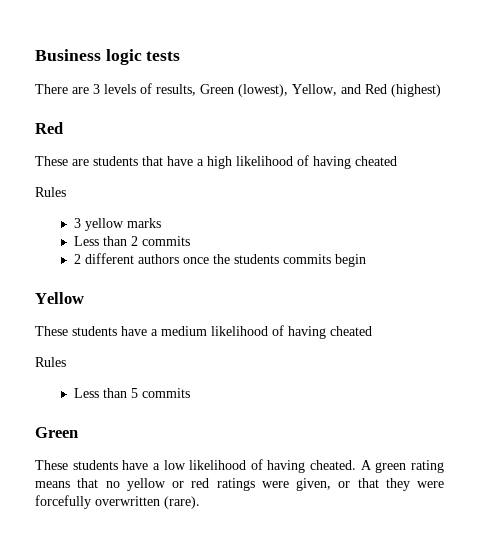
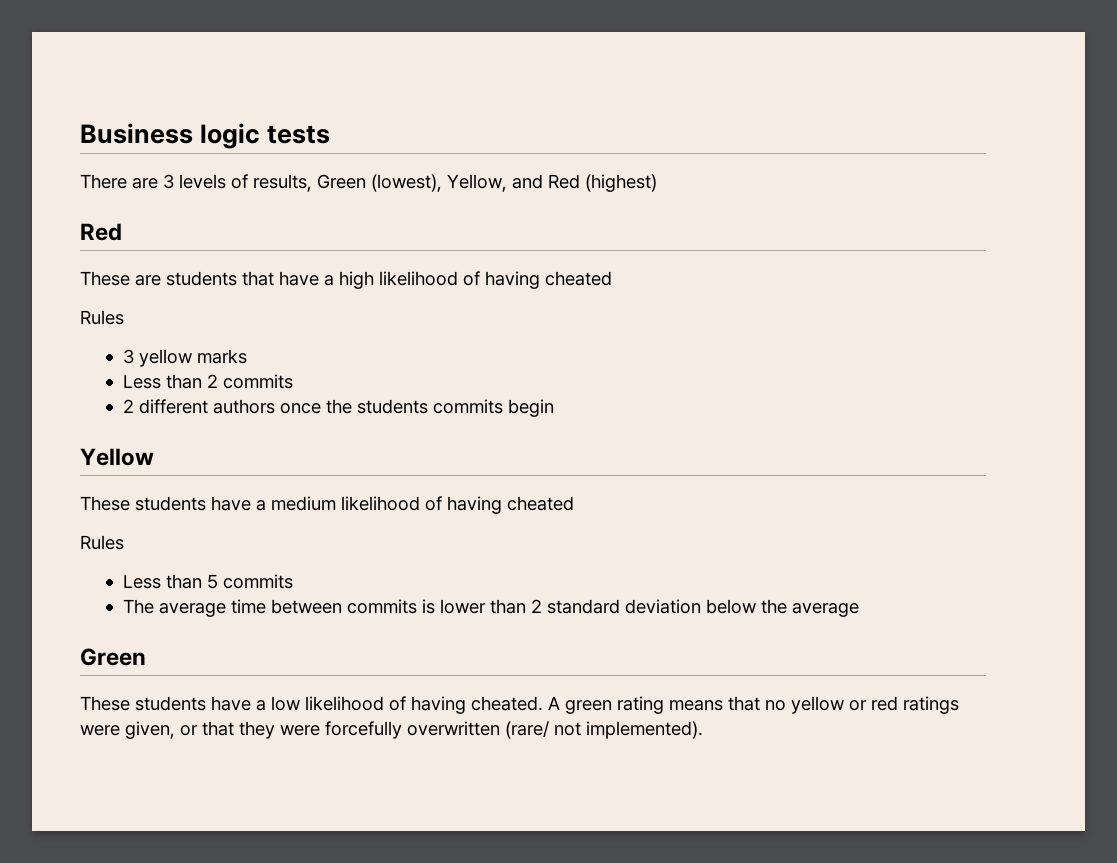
+ The average time between commits is lower than 2 standard deviation below the average
- A green rating means that no yellow or red ratings were given, or that they were forcefully overwritten (rare).
+ A green rating means that no yellow or red ratings were given, or that they were forcefully overwritten (rare/ not implemented).

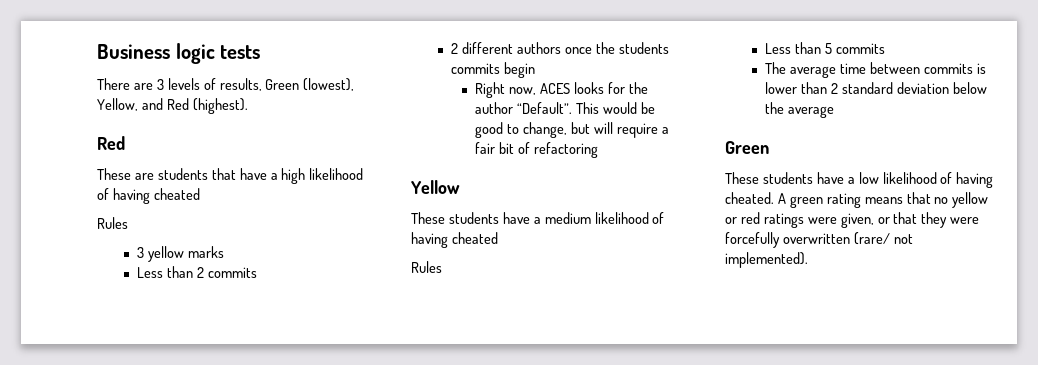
- There are 3 levels of results, Green (lowest), Yellow, and Red (highest)
+ There are 3 levels of results, Green (lowest), Yellow, and Red (highest).
+ Right now, ACES looks for the author “Default”. This would be good to change, but will require a fair bit of refactoring

